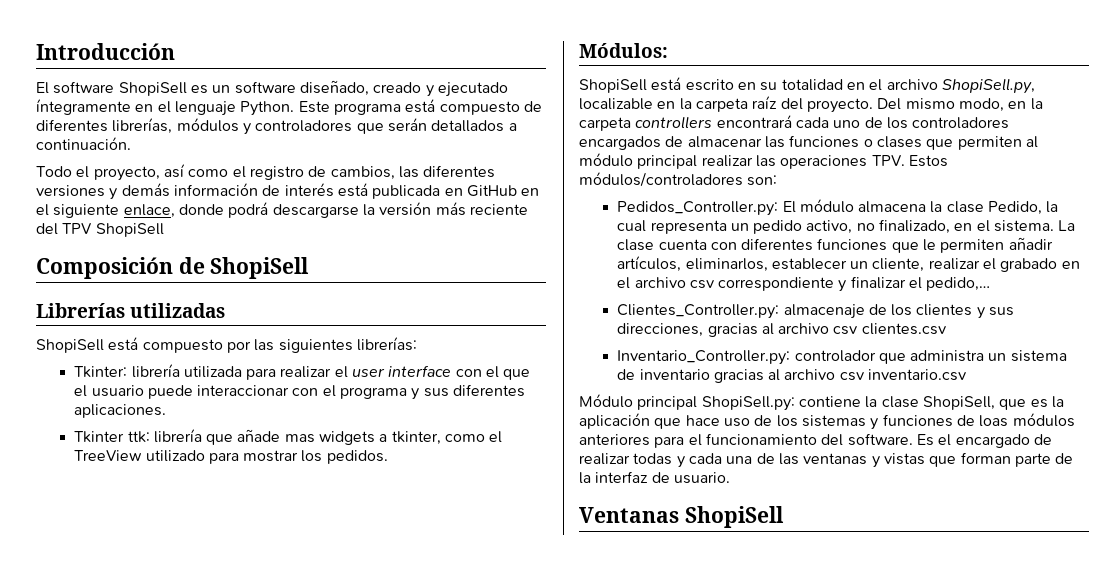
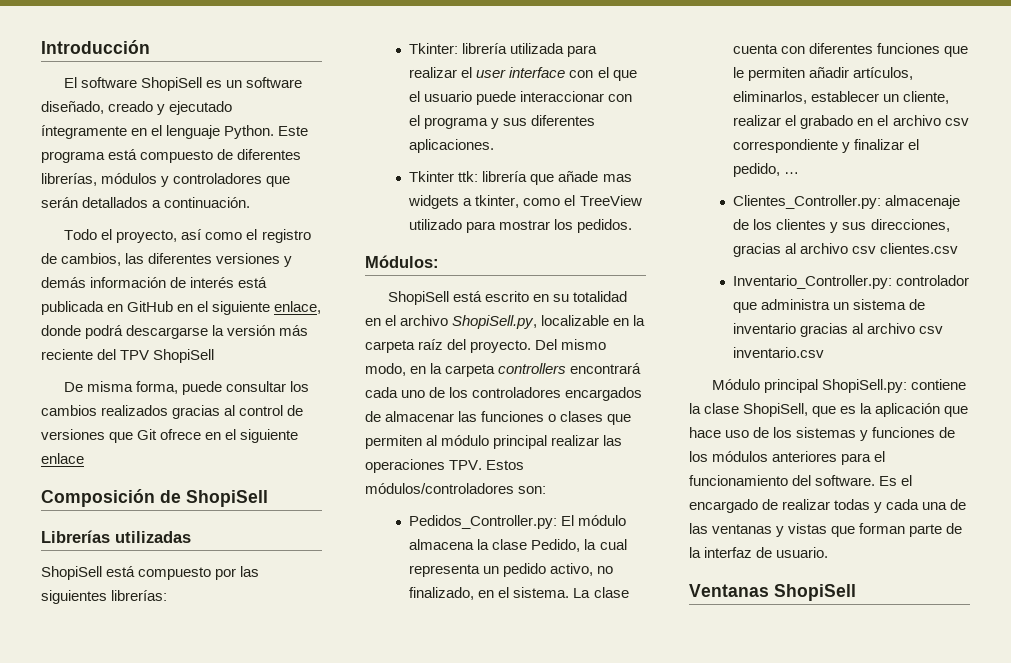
+ De misma forma, puede consultar los cambios realizados gracias al control de versiones que Git ofrece en el siguiente enlace
- La clase cuenta con diferentes funciones que le permiten añadir artículos, eliminarlos, establecer un cliente, realizar el grabado en el archivo csv correspondiente y finalizar el pedido,…
+ La clase cuenta con diferentes funciones que le permiten añadir artículos, eliminarlos, establecer un cliente, realizar el grabado en el archivo csv correspondiente y finalizar el pedido, …
- Módulo principal ShopiSell.py: contiene la clase ShopiSell, que es la aplicación que hace uso de los sistemas y funciones de loas módulos anteriores para el funcionamiento del software.
+ Módulo principal ShopiSell.py: contiene la clase ShopiSell, que es la aplicación que hace uso de los sistemas y funciones de los módulos anteriores para el funcionamiento del software.

